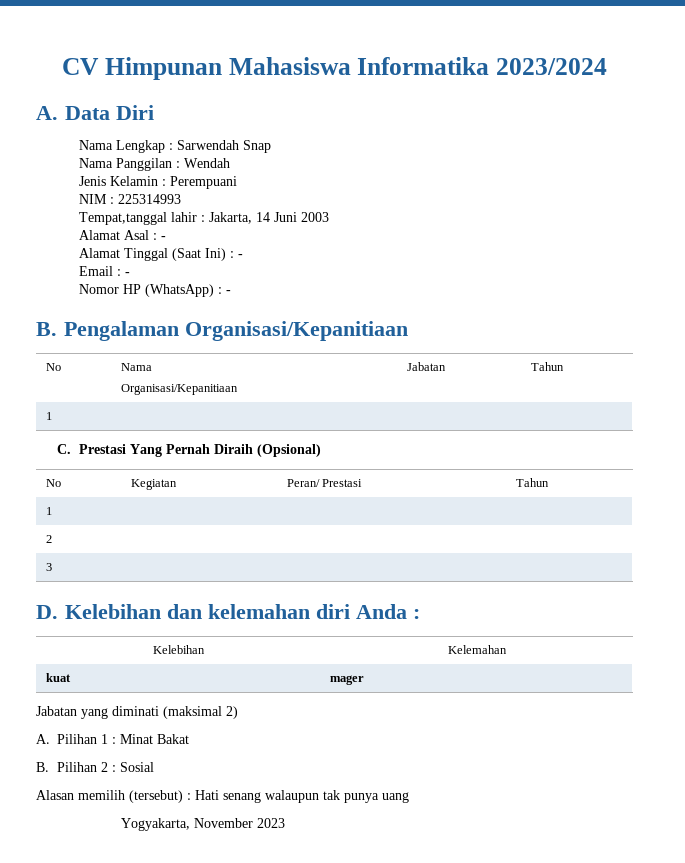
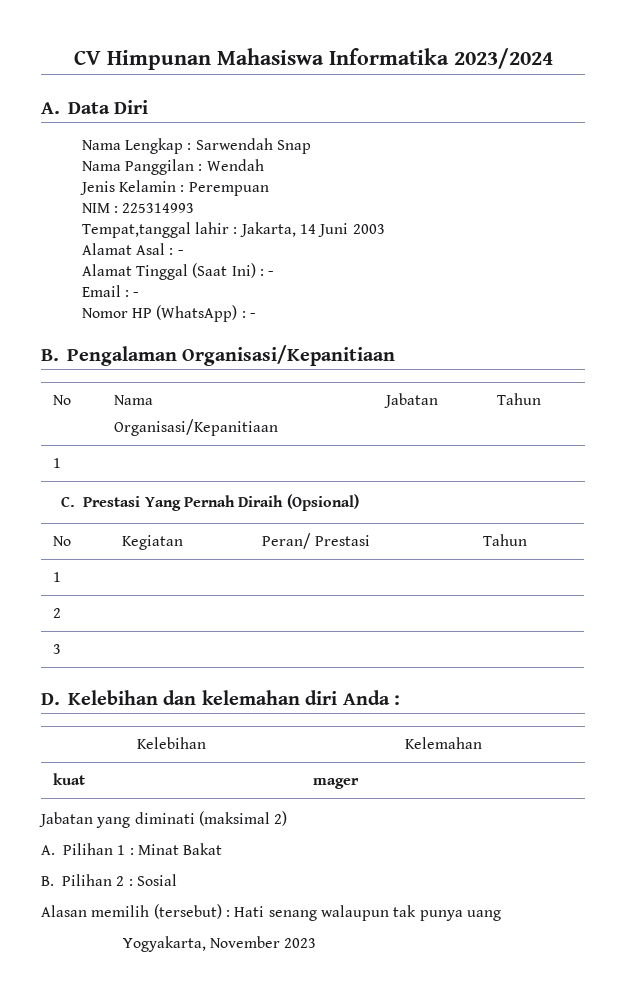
- Jenis Kelamin : Perempuani
+ Jenis Kelamin : Perempuan

